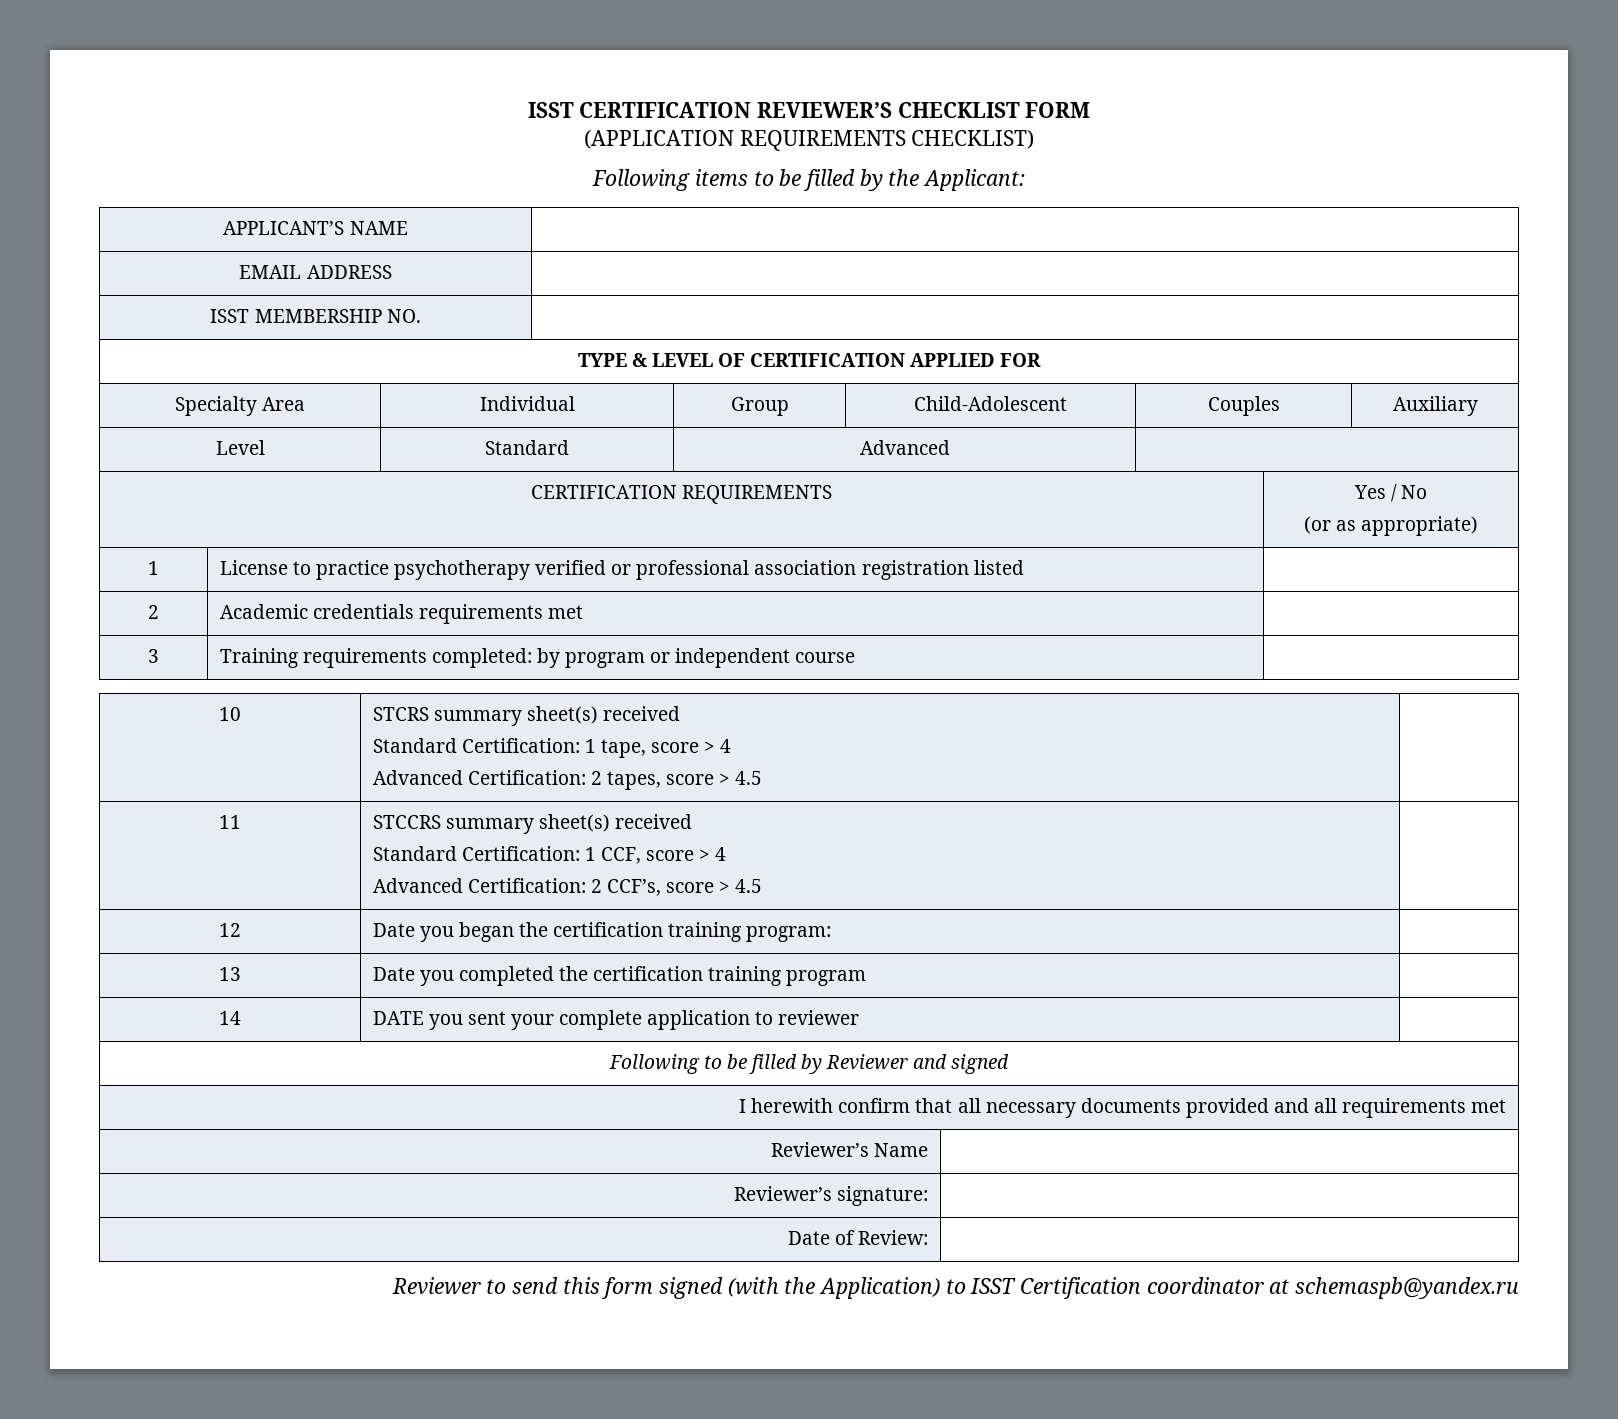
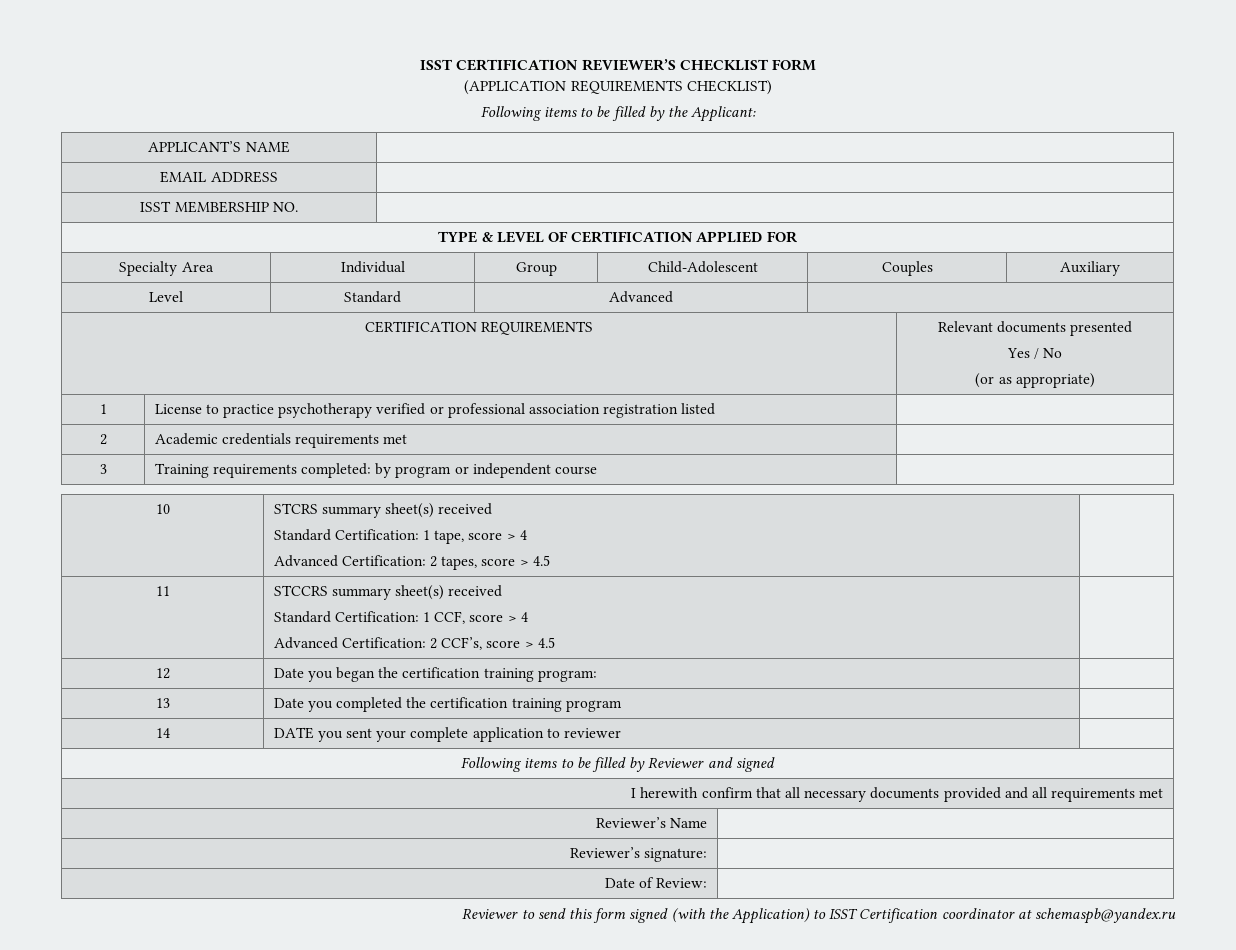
- CERTIFICATION REQUIREMENTS | Yes / No
+ CERTIFICATION REQUIREMENTS | Relevant documents presented
+ Yes / No
- Following to be filled by Reviewer and signed
+ Following items to be filled by Reviewer and signed

